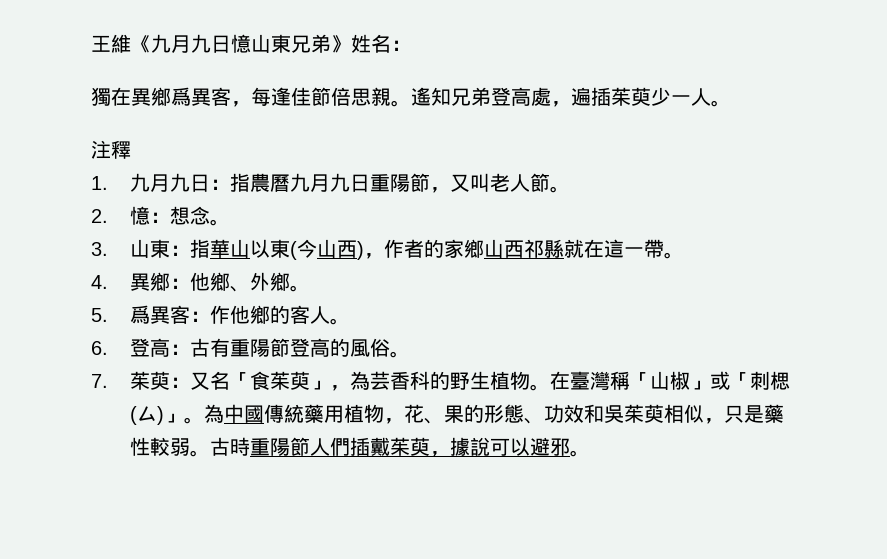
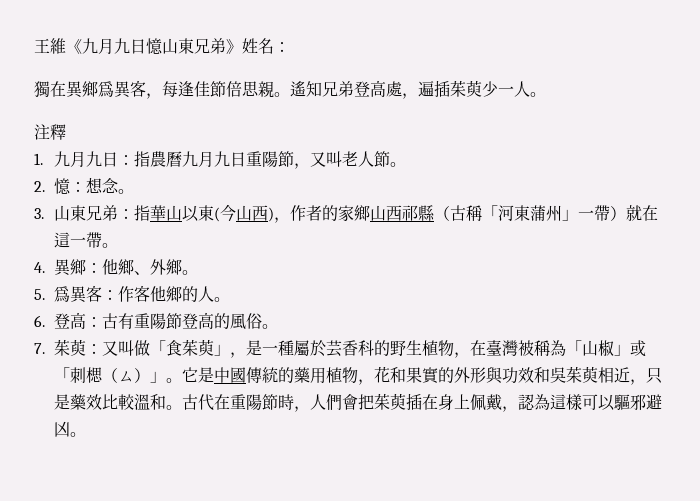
- 3.山東：指華山以東(今山西)，作者的家鄉山西祁縣就在這一帶。
+ 3.山東兄弟：指華山以東(今山西)，作者的家鄉山西祁縣（古稱「河東蒲州」一帶）就在這一帶。
- 5.爲異客：作他鄉的客人。
+ 5.爲異客：作客他鄉的人。
- 7.茱萸：又名「食茱萸」，為芸香科的野生植物。在臺灣稱「山椒」或「刺楒(ㄙ)」。為中國傳統藥用植物，花、果的形態、功效和吳茱萸相似，只是藥性較弱。古時重陽節人們插戴茱萸，據說可以避邪。
+ 7.茱萸：又叫做「食茱萸」，是一種屬於芸香科的野生植物，在臺灣被稱為「山椒」或「刺楒（ㄙ）」。它是中國傳統的藥用植物，花和果實的外形與功效和吳茱萸相近，只是藥效比較溫和。古代在重陽節時，人們會把茱萸插在身上佩戴，認為這樣可以驅邪避凶。

